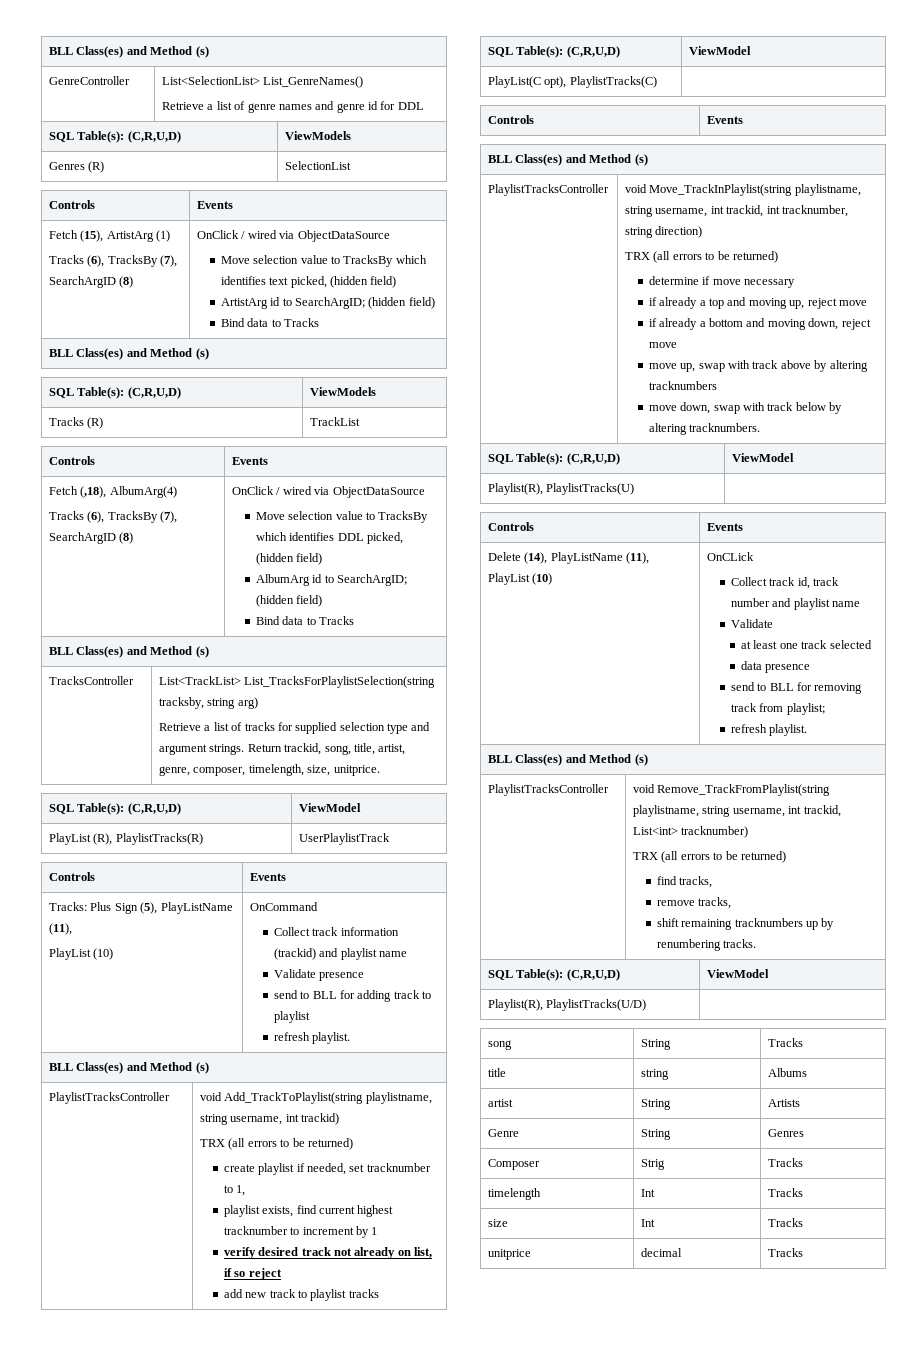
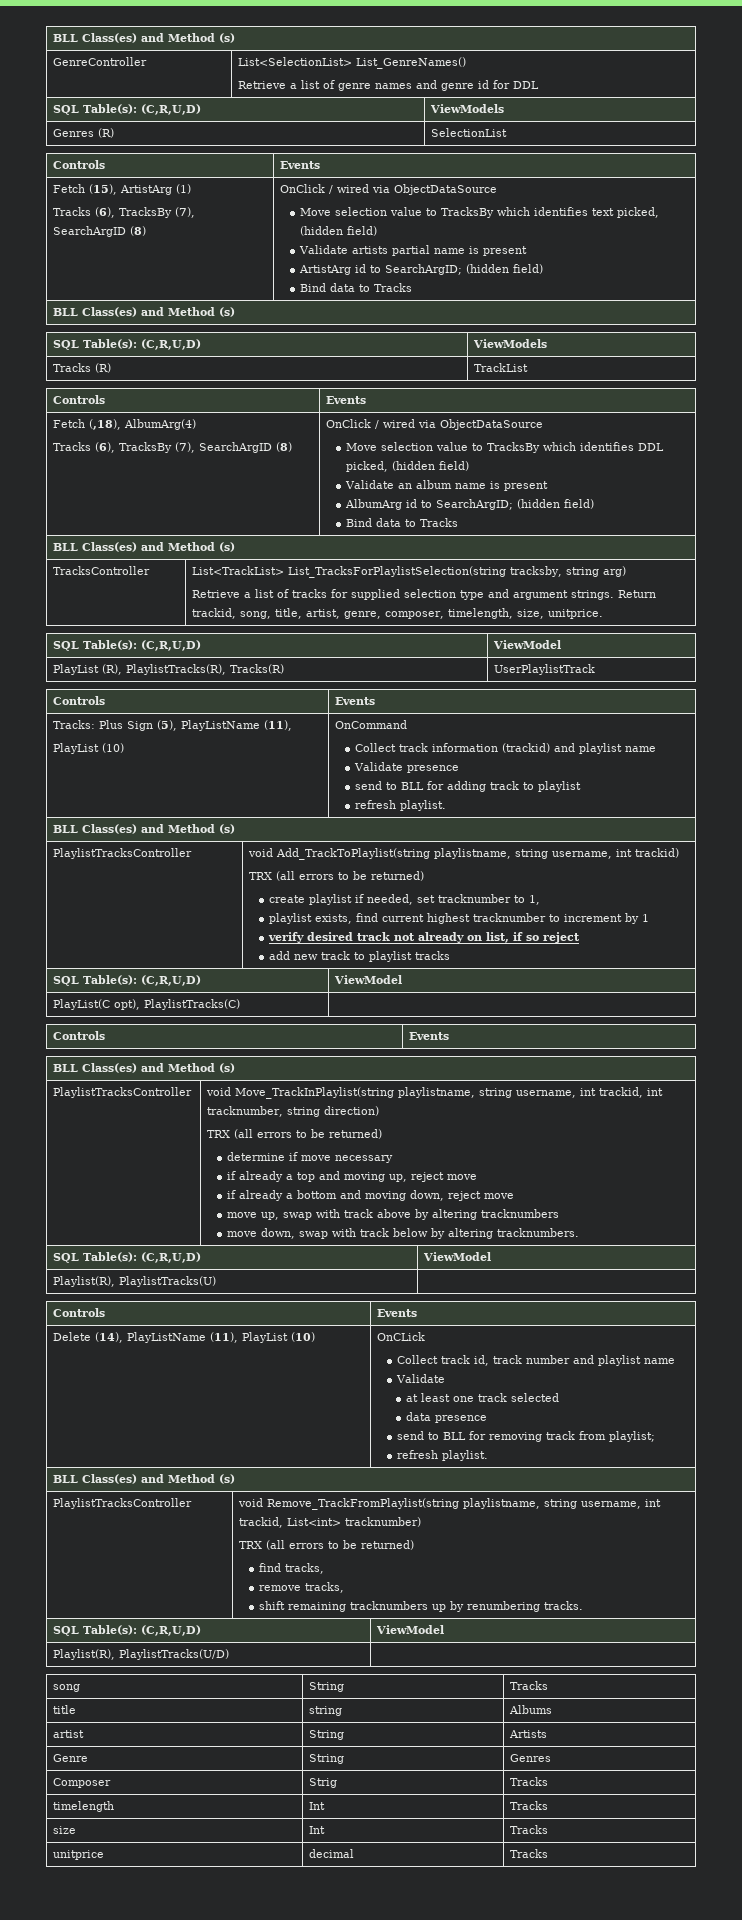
+ Validate artists partial name is present
+ Validate an album name is present
- PlayList (R), PlaylistTracks(R) | UserPlaylistTrack
+ PlayList (R), PlaylistTracks(R), Tracks(R) | UserPlaylistTrack

